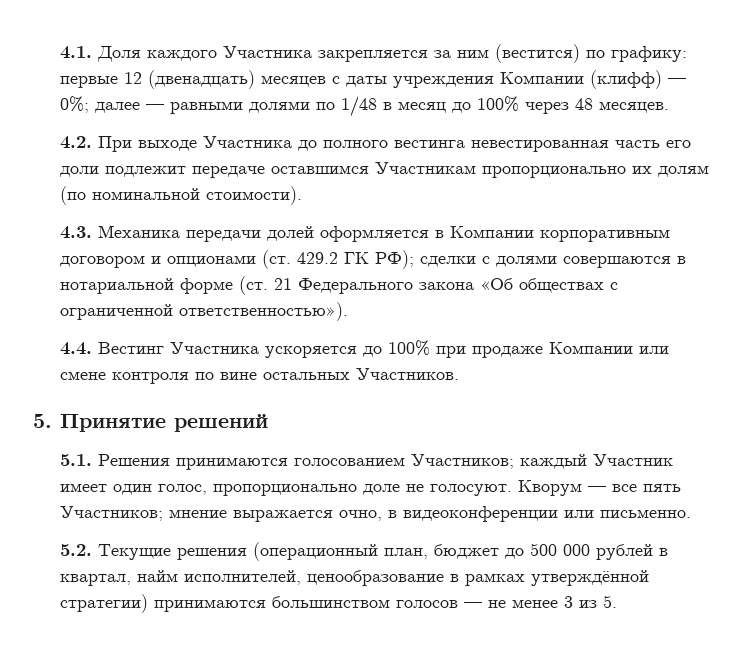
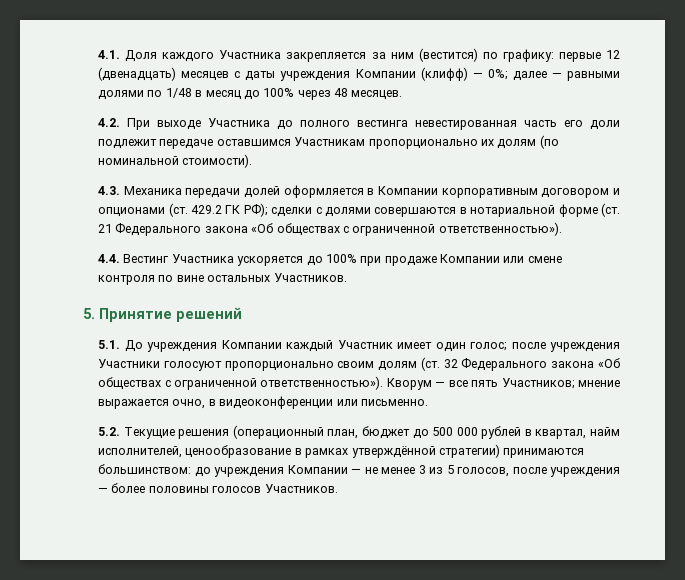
- 5.1. Решения принимаются голосованием Участников; каждый Участник имеет один голос, пропорционально доле не голосуют.
+ 5.1. До учреждения Компании каждый Участник имеет один голос; после учреждения Участники голосуют пропорционально своим долям (ст. 32 Федерального закона «Об обществах с ограниченной ответственностью»).
- 5.2. Текущие решения (операционный план, бюджет до 500 000 рублей в квартал, найм исполнителей, ценообразование в рамках утверждённой стратегии) принимаются большинством голосов — не менее 3 из 5.
+ 5.2. Текущие решения (операционный план, бюджет до 500 000 рублей в квартал, найм исполнителей, ценообразование в рамках утверждённой стратегии) принимаются большинством: до учреждения Компании — не менее 3 из 5 голосов, после учреждения — более половины голосов Участников.

